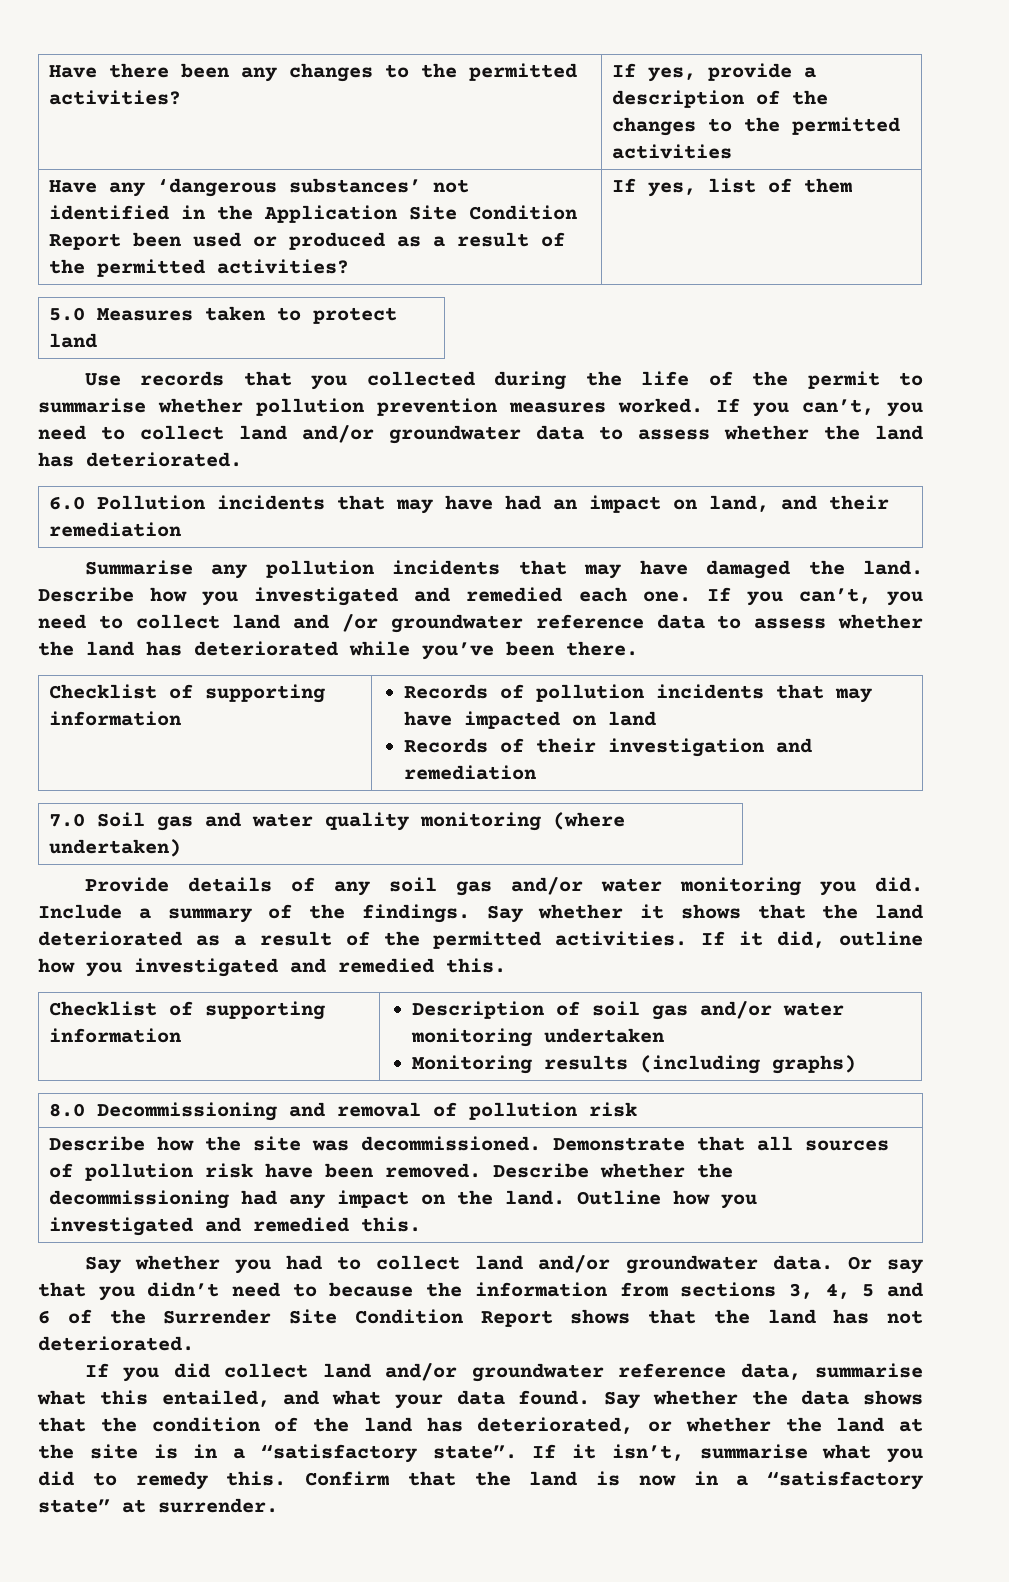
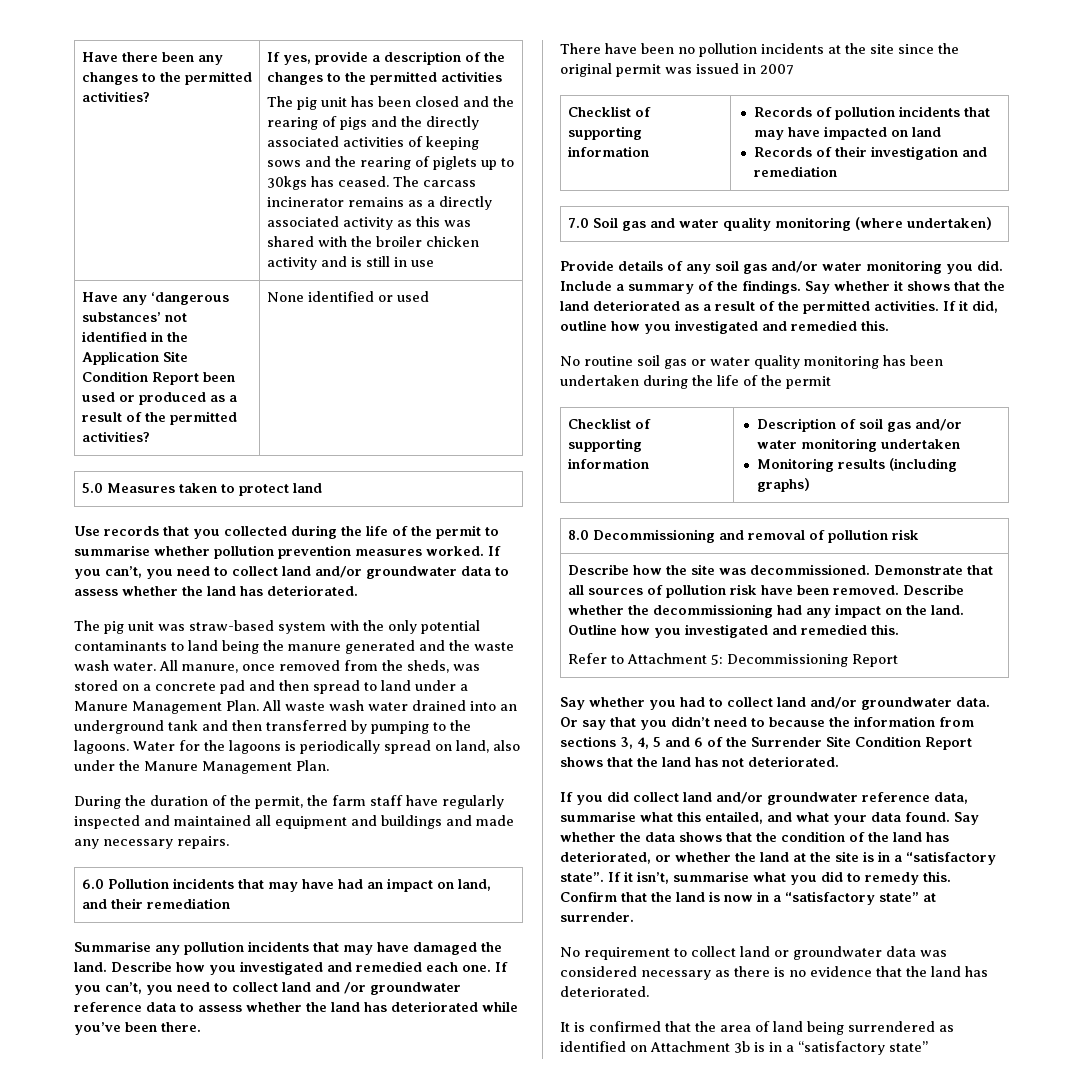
+ The pig unit has been closed and the rearing of pigs and the directly associated activities of keeping sows and the rearing of piglets up to 30kgs has ceased. The carcass incinerator remains as a directly associated activity as this was shared with the broiler chicken activity and is still in use
- Have any ‘dangerous substances’ not identified in the Application Site Condition Report been used or produced as a result of the permitted activities? | If yes, list of them
+ Have any ‘dangerous substances’ not identified in the Application Site Condition Report been used or produced as a result of the permitted activities? | None identified or used
+ The pig unit was straw-based system with the only potential contaminants to land being the manure generated and the waste wash water. All manure, once removed from the sheds, was stored on a concrete pad and then spread to land under a Manure Management Plan. All waste wash water drained into an underground tank and then transferred by pumping to the lagoons. Water for the lagoons is periodically spread on land, also under the Manure Management Plan.
+ During the duration of the permit, the farm staff have regularly inspected and maintained all equipment and buildings and made any necessary repairs.
+ There have been no pollution incidents at the site since the original permit was issued in 2007
+ No routine soil gas or water quality monitoring has been undertaken during the life of the permit
  Describe how the site was decommissioned. Demonstrate that all sources of pollution risk have been removed. Describe whether the decommissioning had any impact on the land. Outline how you investigated and remedied this.
+ Refer to Attachment 5: Decommissioning Report
+ No requirement to collect land or groundwater data was considered necessary as there is no evidence that the land has deteriorated.
+ It is confirmed that the area of land being surrendered as identified on Attachment 3b is in a “satisfactory state”

